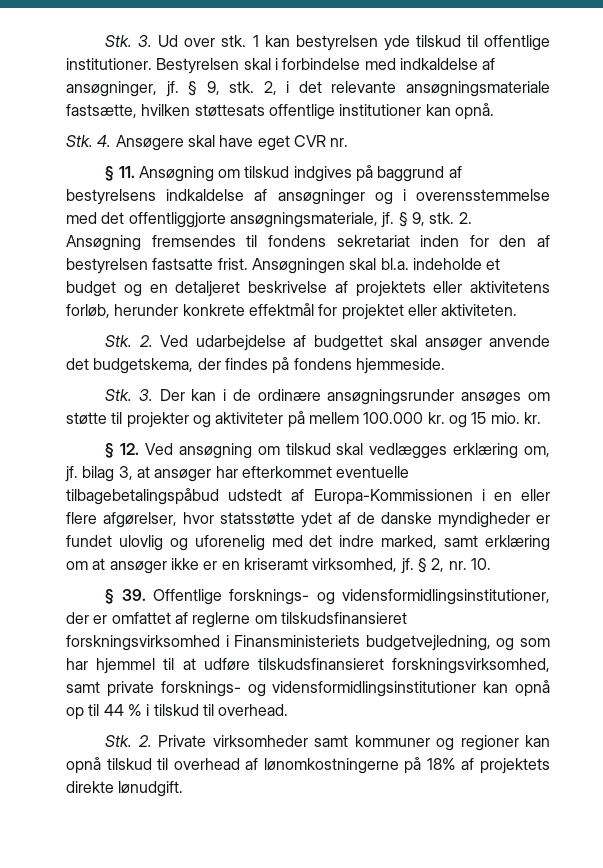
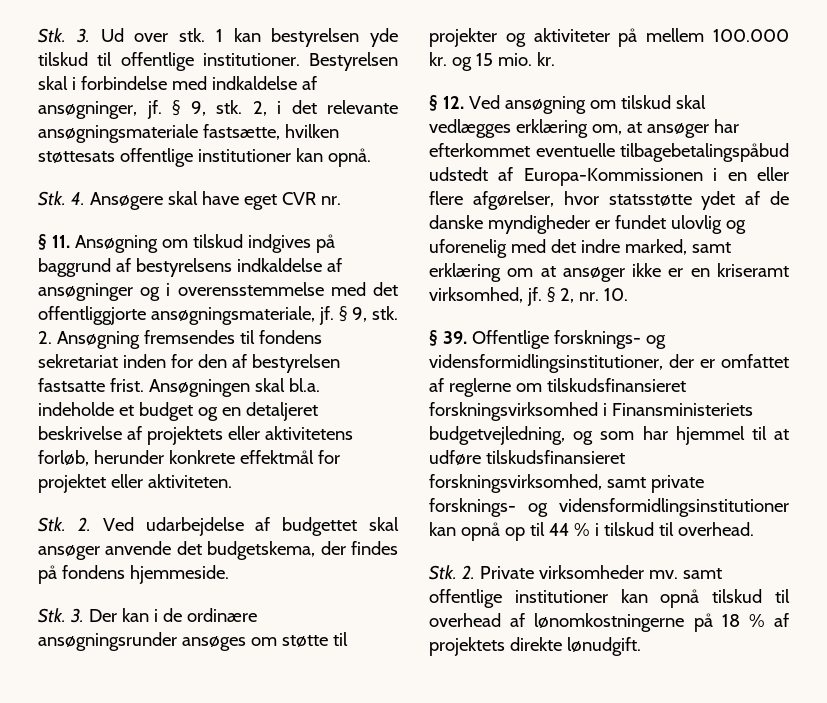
- § 12. Ved ansøgning om tilskud skal vedlægges erklæring om, jf. bilag 3, at ansøger har efterkommet eventuelle tilbagebetalingspåbud udstedt af Europa-Kommissionen i en eller flere afgørelser, hvor statsstøtte ydet af de danske myndigheder er fundet ulovlig og uforenelig med det indre marked, samt erklæring om at ansøger ikke er en kriseramt virksomhed, jf.
+ § 12. Ved ansøgning om tilskud skal vedlægges erklæring om, at ansøger har efterkommet eventuelle tilbagebetalingspåbud udstedt af Europa-Kommissionen i en eller flere afgørelser, hvor statsstøtte ydet af de danske myndigheder er fundet ulovlig og uforenelig med det indre marked, samt erklæring om at ansøger ikke er en kriseramt virksomhed, jf.
- Stk. 2. Private virksomheder samt kommuner og regioner kan opnå tilskud til overhead af lønomkostningerne på 18% af projektets direkte lønudgift.
+ Stk. 2. Private virksomheder mv. samt offentlige institutioner kan opnå tilskud til overhead af lønomkostningerne på 18 % af projektets direkte lønudgift.

